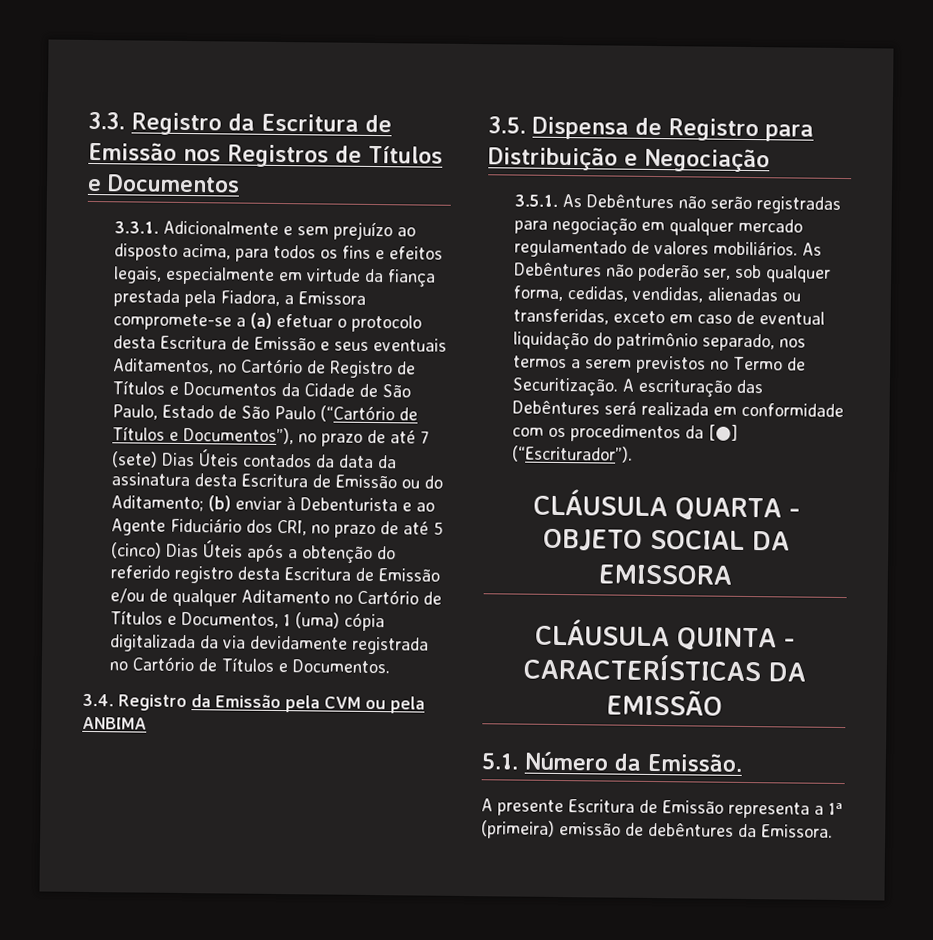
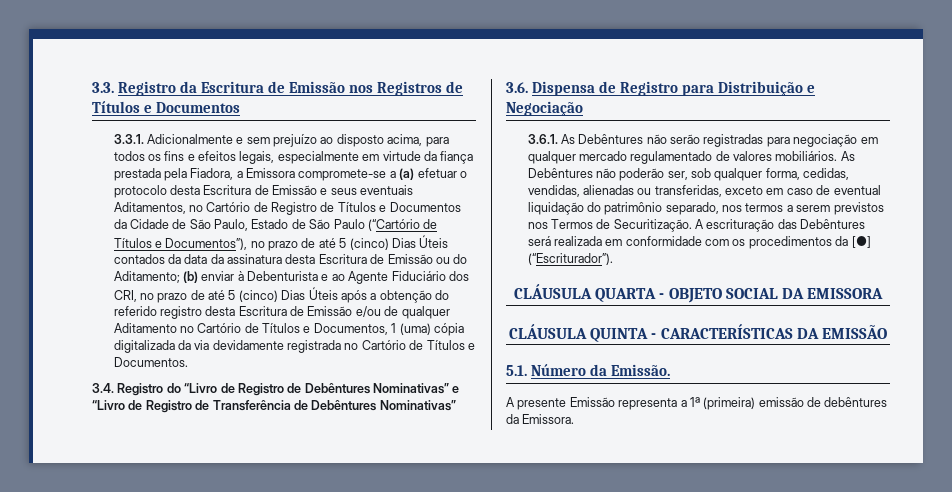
- 3.3.1. Adicionalmente e sem prejuízo ao disposto acima, para todos os fins e efeitos legais, especialmente em virtude da fiança prestada pela Fiadora, a Emissora compromete-se a (a) efetuar o protocolo desta Escritura de Emissão e seus eventuais Aditamentos, no Cartório de Registro de Títulos e Documentos da Cidade de São Paulo, Estado de São Paulo (“Cartório de Títulos e Documentos”), no prazo de até 7 (sete) Dias Úteis contados da data da assinatura desta Escritura de Emissão ou do Aditamento;
+ 3.3.1. Adicionalmente e sem prejuízo ao disposto acima, para todos os fins e efeitos legais, especialmente em virtude da fiança prestada pela Fiadora, a Emissora compromete-se a (a) efetuar o protocolo desta Escritura de Emissão e seus eventuais Aditamentos, no Cartório de Registro de Títulos e Documentos da Cidade de São Paulo, Estado de São Paulo (“Cartório de Títulos e Documentos”), no prazo de até 5 (cinco) Dias Úteis contados da data da assinatura desta Escritura de Emissão ou do Aditamento;
- 3.4. Registro da Emissão pela CVM ou pela ANBIMA
- 3.5. Dispensa de Registro para Distribuição e Negociação
+ 3.4. Registro do “Livro de Registro de Debêntures Nominativas” e “Livro de Registro de Transferência de Debêntures Nominativas”
+ 3.6. Dispensa de Registro para Distribuição e Negociação
- 3.5.1. As Debêntures não serão registradas para negociação em qualquer mercado regulamentado de valores mobiliários.
+ 3.6.1. As Debêntures não serão registradas para negociação em qualquer mercado regulamentado de valores mobiliários.
- As Debêntures não poderão ser, sob qualquer forma, cedidas, vendidas, alienadas ou transferidas, exceto em caso de eventual liquidação do patrimônio separado, nos termos a serem previstos no Termo de Securitização.
+ As Debêntures não poderão ser, sob qualquer forma, cedidas, vendidas, alienadas ou transferidas, exceto em caso de eventual liquidação do patrimônio separado, nos termos a serem previstos nos Termos de Securitização.
- A presente Escritura de Emissão representa a 1ª (primeira) emissão de debêntures da Emissora.
+ A presente Emissão representa a 1ª (primeira) emissão de debêntures da Emissora.

